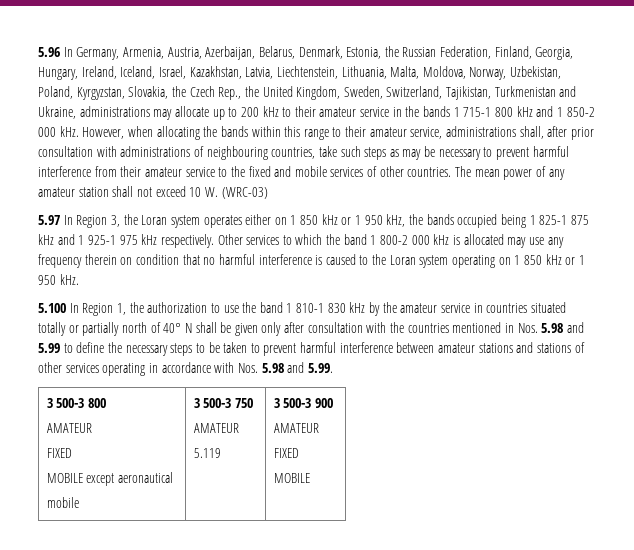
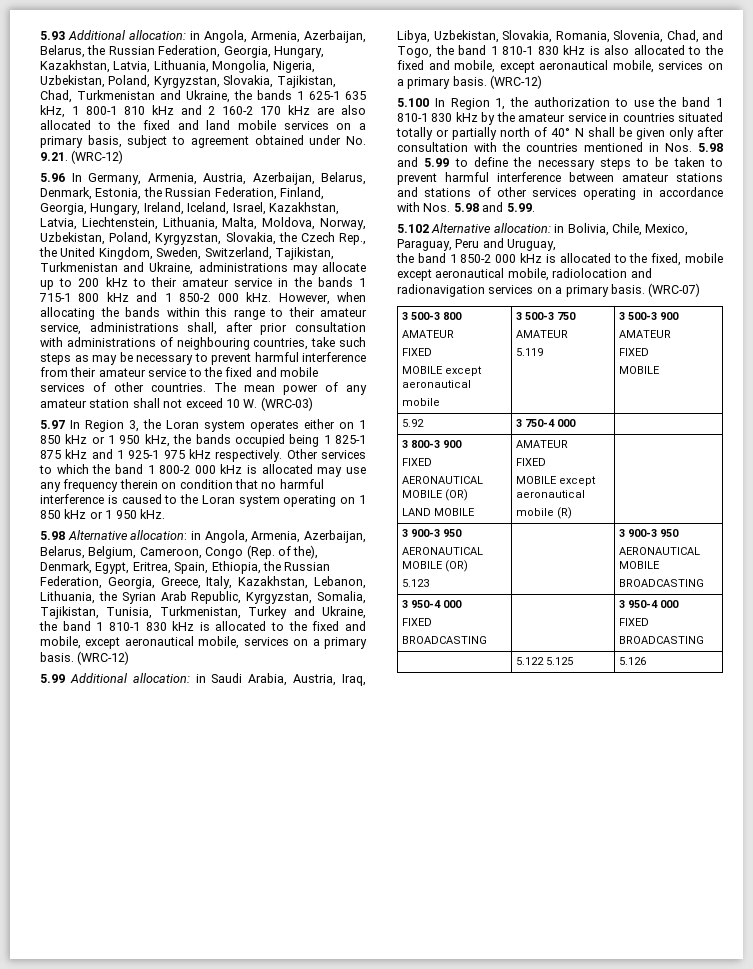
+ 5.93 Additional allocation: in Angola, Armenia, Azerbaijan, Belarus, the Russian Federation, Georgia, Hungary, Kazakhstan, Latvia, Lithuania, Mongolia, Nigeria, Uzbekistan, Poland, Kyrgyzstan, Slovakia, Tajikistan, Chad, Turkmenistan and Ukraine, the bands 1 625-1 635 kHz, 1 800-1 810 kHz and 2 160-2 170 kHz are also allocated to the fixed and land mobile services on a primary basis, subject to agreement obtained under No. 9.21. (WRC-12)
+ 5.98 Alternative allocation: in Angola, Armenia, Azerbaijan, Belarus, Belgium, Cameroon, Congo (Rep. of the), Denmark, Egypt, Eritrea, Spain, Ethiopia, the Russian Federation, Georgia, Greece, Italy, Kazakhstan, Lebanon, Lithuania, the Syrian Arab Republic, Kyrgyzstan, Somalia, Tajikistan, Tunisia, Turkmenistan, Turkey and Ukraine, the band 1 810-1 830 kHz is allocated to the fixed and mobile, except aeronautical mobile, services on a primary basis. (WRC-12)
+ 5.99 Additional allocation: in Saudi Arabia, Austria, Iraq, Libya, Uzbekistan, Slovakia, Romania, Slovenia, Chad, and Togo, the band 1 810-1 830 kHz is also allocated to the fixed and mobile, except aeronautical mobile, services on a primary basis. (WRC-12)
+ 5.102 Alternative allocation: in Bolivia, Chile, Mexico, Paraguay, Peru and Uruguay,
+ the band 1 850-2 000 kHz is allocated to the fixed, mobile except aeronautical mobile, radiolocation and radionavigation services on a primary basis. (WRC-07)
+ 5.92 | 3 750-4 000 |
+ 3 800-3 900
+ FIXED
+ AERONAUTICAL MOBILE (OR)
+ LAND MOBILE | AMATEUR
+ FIXED
+ MOBILE except aeronautical
+ mobile (R) |
+ 3 900-3 950
+ AERONAUTICAL MOBILE (OR)
+ 5.123 | | 3 900-3 950
+ AERONAUTICAL MOBILE
+ BROADCASTING
+ 3 950-4 000
+ FIXED
+ BROADCASTING | | 3 950-4 000
+ FIXED
+ BROADCASTING
+ | 5.122 5.125 | 5.126

